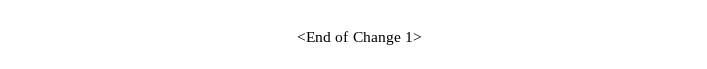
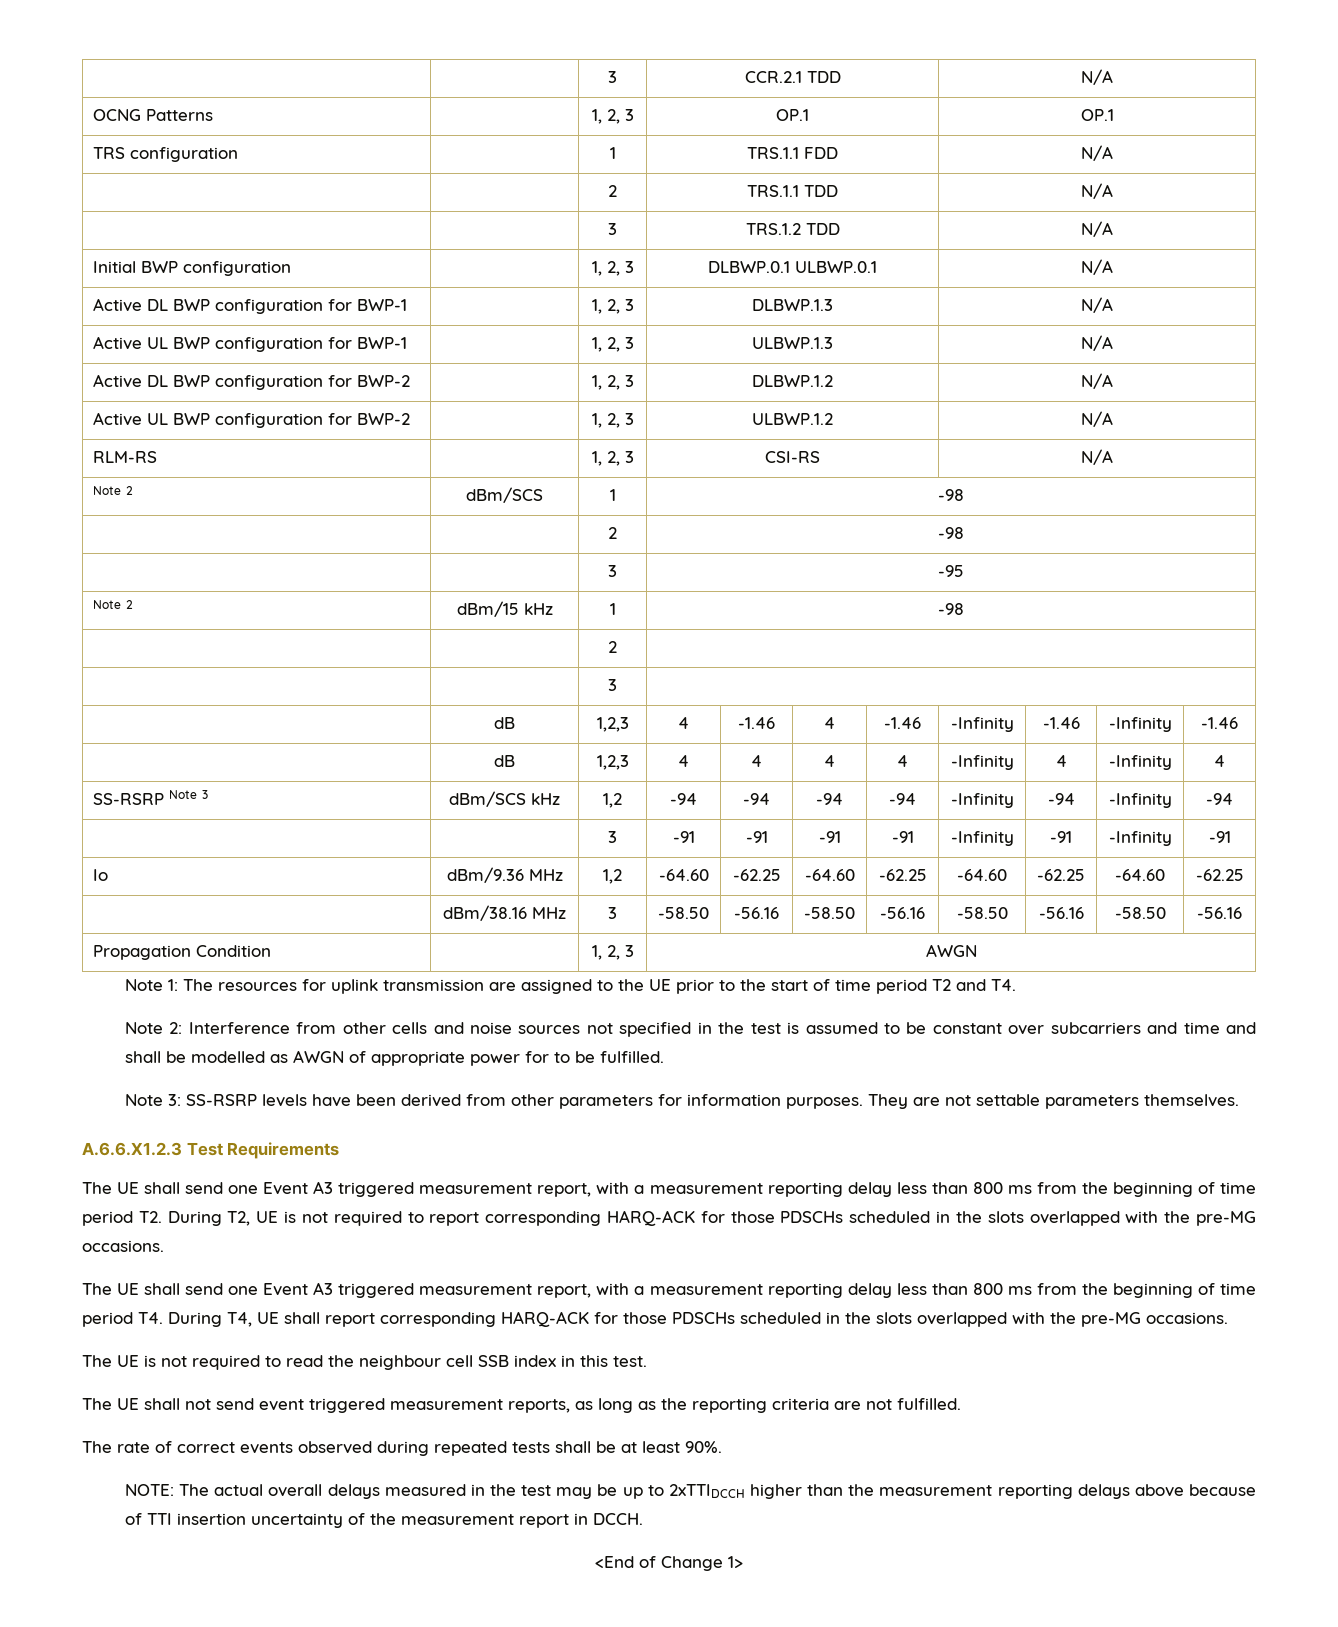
+ | | 3 | CCR.2.1 TDD | N/A
+ OCNG Patterns | | 1, 2, 3 | OP.1 | OP.1
+ TRS configuration | | 1 | TRS.1.1 FDD | N/A
+ | | 2 | TRS.1.1 TDD | N/A
+ | | 3 | TRS.1.2 TDD | N/A
+ Initial BWP configuration | | 1, 2, 3 | DLBWP.0.1 ULBWP.0.1 | N/A
+ Active DL BWP configuration for BWP-1 | | 1, 2, 3 | DLBWP.1.3 | N/A
+ Active UL BWP configuration for BWP-1 | | 1, 2, 3 | ULBWP.1.3 | N/A
+ Active DL BWP configuration for BWP-2 | | 1, 2, 3 | DLBWP.1.2 | N/A
+ Active UL BWP configuration for BWP-2 | | 1, 2, 3 | ULBWP.1.2 | N/A
+ RLM-RS | | 1, 2, 3 | CSI-RS | N/A
+ Note 2 | dBm/SCS | 1 | -98
+ | | 2 | -98
+ | | 3 | -95
+ Note 2 | dBm/15 kHz | 1 | -98
+ | | 2 |
+ | | 3 |
+ | dB | 1,2,3 | 4 | -1.46 | 4 | -1.46 | -Infinity | -1.46 | -Infinity | -1.46
+ | dB | 1,2,3 | 4 | 4 | 4 | 4 | -Infinity | 4 | -Infinity | 4
+ SS-RSRP Note 3 | dBm/SCS kHz | 1,2 | -94 | -94 | -94 | -94 | -Infinity | -94 | -Infinity | -94
+ | | 3 | -91 | -91 | -91 | -91 | -Infinity | -91 | -Infinity | -91
+ Io | dBm/9.36 MHz | 1,2 | -64.60 | -62.25 | -64.60 | -62.25 | -64.60 | -62.25 | -64.60 | -62.25
+ | dBm/38.16 MHz | 3 | -58.50 | -56.16 | -58.50 | -56.16 | -58.50 | -56.16 | -58.50 | -56.16
+ Propagation Condition | | 1, 2, 3 | AWGN
+ Note 1: The resources for uplink transmission are assigned to the UE prior to the start of time period T2 and T4.
+ Note 2: Interference from other cells and noise sources not specified in the test is assumed to be constant over subcarriers and time and shall be modelled as AWGN of appropriate power for to be fulfilled.
+ Note 3: SS-RSRP levels have been derived from other parameters for information purposes. They are not settable parameters themselves.
+ A.6.6.X1.2.3 Test Requirements
+ The UE shall send one Event A3 triggered measurement report, with a measurement reporting delay less than 800 ms from the beginning of time period T2. During T2, UE is not required to report corresponding HARQ-ACK for those PDSCHs scheduled in the slots overlapped with the pre-MG occasions.
+ The UE shall send one Event A3 triggered measurement report, with a measurement reporting delay less than 800 ms from the beginning of time period T4. During T4, UE shall report corresponding HARQ-ACK for those PDSCHs scheduled in the slots overlapped with the pre-MG occasions.
+ The UE is not required to read the neighbour cell SSB index in this test.
+ The UE shall not send event triggered measurement reports, as long as the reporting criteria are not fulfilled.
+ The rate of correct events observed during repeated tests shall be at least 90%.
+ NOTE: The actual overall delays measured in the test may be up to 2xTTIDCCH higher than the measurement reporting delays above because of TTI insertion uncertainty of the measurement report in DCCH.

